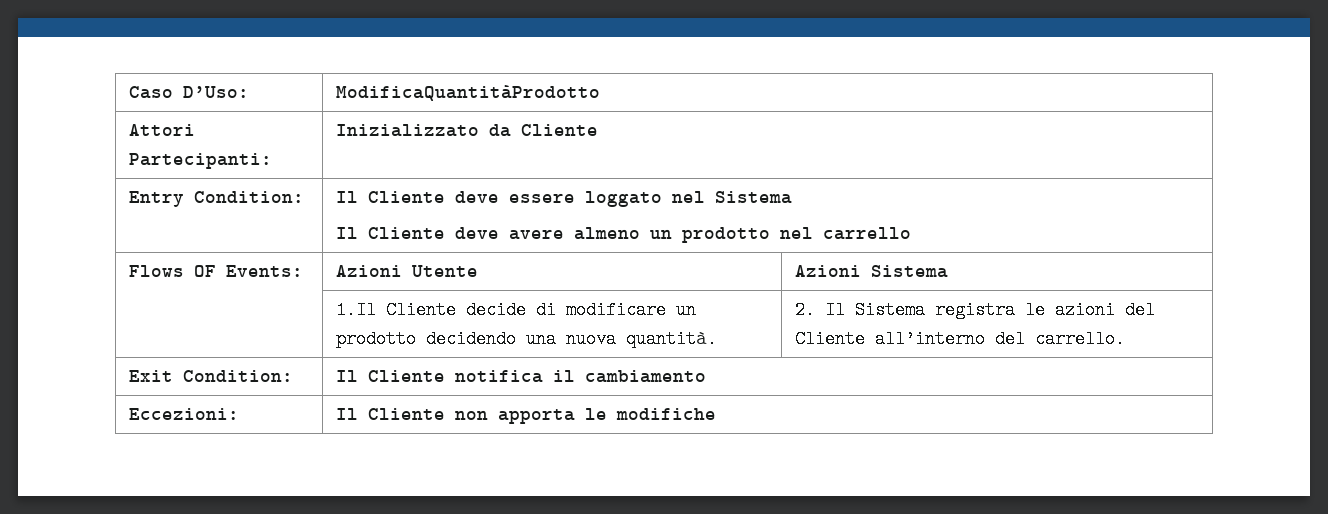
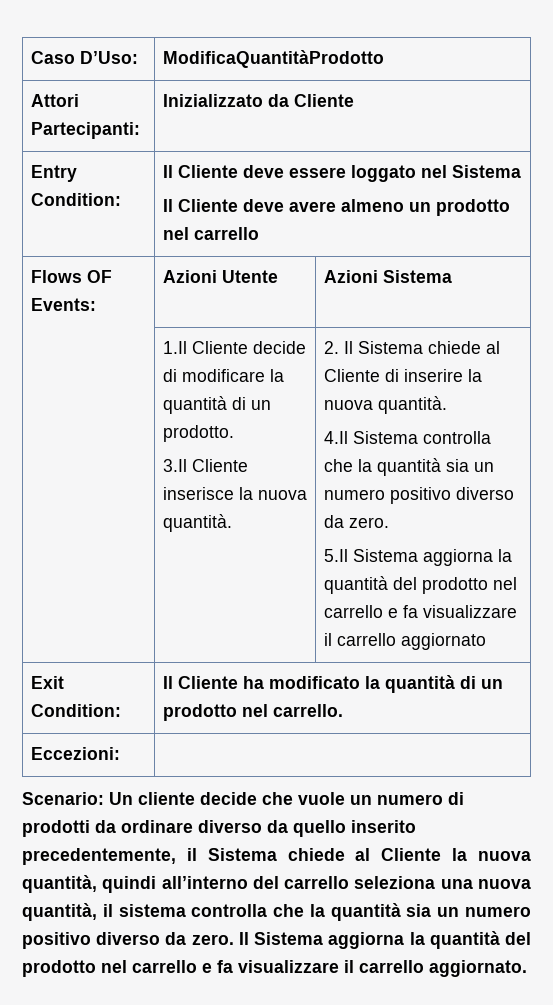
- 1.Il Cliente decide di modificare un prodotto decidendo una nuova quantità.
+ 1.Il Cliente decide di modificare la quantità di un prodotto.
+ 3.Il Cliente inserisce la nuova quantità.
- 2. Il Sistema registra le azioni del Cliente all’interno del carrello.
- Exit Condition: | Il Cliente notifica il cambiamento
- Eccezioni: | Il Cliente non apporta le modifiche
+ 2. Il Sistema chiede al Cliente di inserire la nuova quantità.
+ 4.Il Sistema controlla che la quantità sia un numero positivo diverso da zero.
+ 5.Il Sistema aggiorna la quantità del prodotto nel carrello e fa visualizzare il carrello aggiornato
+ Exit Condition: | Il Cliente ha modificato la quantità di un prodotto nel carrello.
+ Eccezioni: |
+ Scenario: Un cliente decide che vuole un numero di prodotti da ordinare diverso da quello inserito precedentemente, il Sistema chiede al Cliente la nuova quantità, quindi all’interno del carrello seleziona una nuova quantità, il sistema controlla che la quantità sia un numero positivo diverso da zero. Il Sistema aggiorna la quantità del prodotto nel carrello e fa visualizzare il carrello aggiornato.

